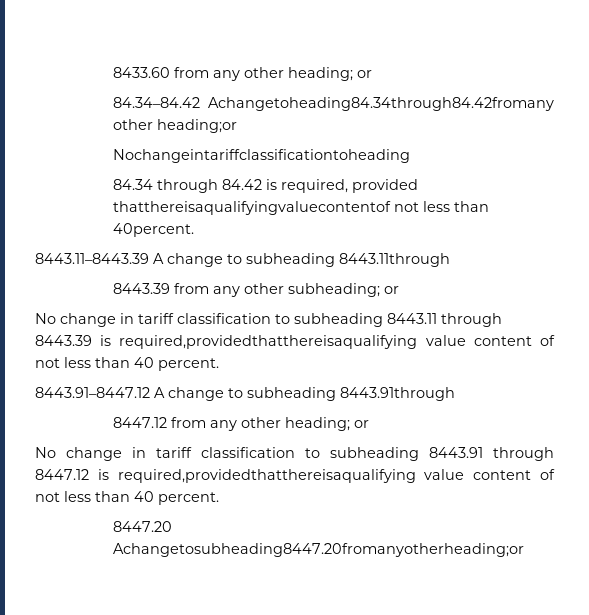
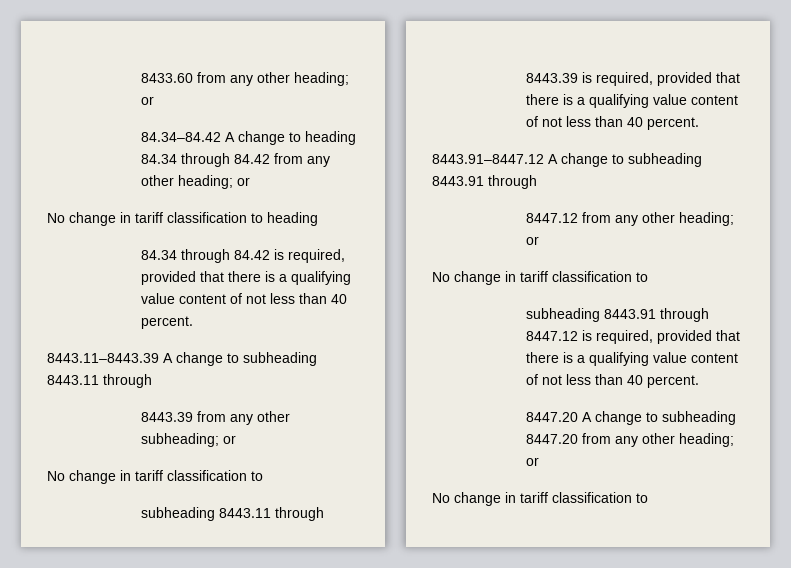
- 84.34–84.42 Achangetoheading84.34through84.42fromany other heading;or
- Nochangeintariffclassificationtoheading
+ 84.34–84.42 A change to heading 84.34 through 84.42 from any other heading; or
+ No change in tariff classification to heading
- 84.34 through 84.42 is required, provided thatthereisaqualifyingvaluecontentof not less than 40percent.
+ 84.34 through 84.42 is required, provided that there is a qualifying value content of not less than 40 percent.
- 8443.11–8443.39 A change to subheading 8443.11through
+ 8443.11–8443.39 A change to subheading 8443.11 through
  8443.39 from any other subheading; or
- No change in tariff classification to subheading 8443.11 through 8443.39 is required,providedthatthereisaqualifying value content of not less than 40 percent.
+ No change in tariff classification to
+ subheading 8443.11 through 8443.39 is required, provided that there is a qualifying value content of not less than 40 percent.
- 8443.91–8447.12 A change to subheading 8443.91through
+ 8443.91–8447.12 A change to subheading 8443.91 through
  8447.12 from any other heading; or
- No change in tariff classification to subheading 8443.91 through 8447.12 is required,providedthatthereisaqualifying value content of not less than 40 percent.
+ No change in tariff classification to
+ subheading 8443.91 through 8447.12 is required, provided that there is a qualifying value content of not less than 40 percent.
- 8447.20 Achangetosubheading8447.20fromanyotherheading;or
+ 8447.20 A change to subheading 8447.20 from any other heading; or
+ No change in tariff classification to

